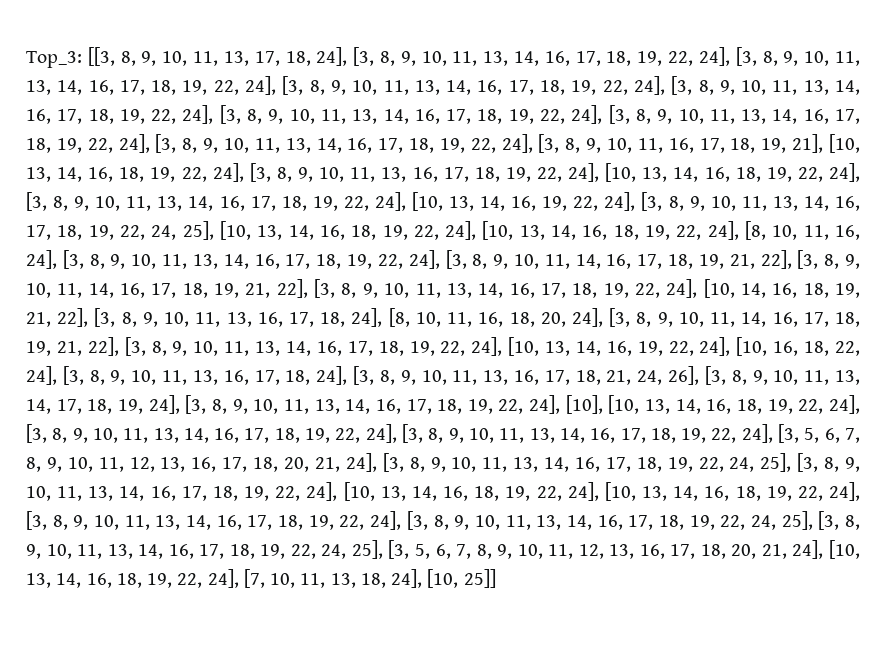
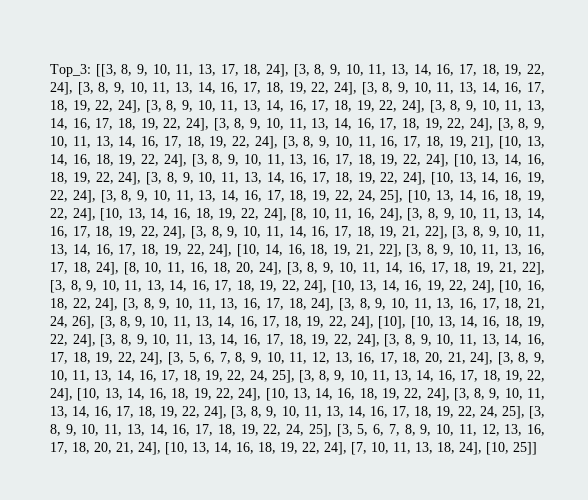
- [[3, 8, 9, 10, 11, 13, 17, 18, 24], [3, 8, 9, 10, 11, 13, 14, 16, 17, 18, 19, 22, 24], [3, 8, 9, 10, 11, 13, 14, 16, 17, 18, 19, 22, 24], [3, 8, 9, 10, 11, 13, 14, 16, 17, 18, 19, 22, 24], [3, 8, 9, 10, 11, 13, 14, 16, 17, 18, 19, 22, 24], [3, 8, 9, 10, 11, 13, 14, 16, 17, 18, 19, 22, 24], [3, 8, 9, 10, 11, 13, 14, 16, 17, 18, 19, 22, 24], [3, 8, 9, 10, 11, 13, 14, 16, 17, 18, 19, 22, 24], [3, 8, 9, 10, 11, 16, 17, 18, 19, 21], [10, 13, 14, 16, 18, 19, 22, 24], [3, 8, 9, 10, 11, 13, 16, 17, 18, 19, 22, 24], [10, 13, 14, 16, 18, 19, 22, 24], [3, 8, 9, 10, 11, 13, 14, 16, 17, 18, 19, 22, 24], [10, 13, 14, 16, 19, 22, 24], [3, 8, 9, 10, 11, 13, 14, 16, 17, 18, 19, 22, 24, 25], [10, 13, 14, 16, 18, 19, 22, 24], [10, 13, 14, 16, 18, 19, 22, 24], [8, 10, 11, 16, 24], [3, 8, 9, 10, 11, 13, 14, 16, 17, 18, 19, 22, 24], [3, 8, 9, 10, 11, 14, 16, 17, 18, 19, 21, 22], [3, 8, 9, 10, 11, 14, 16, 17, 18, 19, 21, 22], [3, 8, 9, 10, 11, 13, 14, 16, 17, 18, 19, 22, 24], [10, 14, 16, 18, 19, 21, 22], [3, 8, 9, 10, 11, 13, 16, 17, 18, 24], [8, 10, 11, 16, 18, 20, 24], [3, 8, 9, 10, 11, 14, 16, 17, 18, 19, 21, 22], [3, 8, 9, 10, 11, 13, 14, 16, 17, 18, 19, 22, 24], [10, 13, 14, 16, 19, 22, 24], [10, 16, 18, 22, 24], [3, 8, 9, 10, 11, 13, 16, 17, 18, 24], [3, 8, 9, 10, 11, 13, 16, 17, 18, 21, 24, 26], [3, 8, 9, 10, 11, 13, 14, 17, 18, 19, 24], [3, 8, 9, 10, 11, 13, 14, 16, 17, 18, 19, 22, 24], [10], [10, 13, 14, 16, 18, 19, 22, 24], [3, 8, 9, 10, 11, 13, 14, 16, 17, 18, 19, 22, 24], [3, 8, 9, 10, 11, 13, 14, 16, 17, 18, 19, 22, 24], [3, 5, 6, 7, 8, 9, 10, 11, 12, 13, 16, 17, 18, 20, 21, 24], [3, 8, 9, 10, 11, 13, 14, 16, 17, 18, 19, 22, 24, 25], [3, 8, 9, 10, 11, 13, 14, 16, 17, 18, 19, 22, 24], [10, 13, 14, 16, 18, 19, 22, 24], [10, 13, 14, 16, 18, 19, 22, 24], [3, 8, 9, 10, 11, 13, 14, 16, 17, 18, 19, 22, 24], [3, 8, 9, 10, 11, 13, 14, 16, 17, 18, 19, 22, 24, 25], [3, 8, 9, 10, 11, 13, 14, 16, 17, 18, 19, 22, 24, 25], [3, 5, 6, 7, 8, 9, 10, 11, 12, 13, 16, 17, 18, 20, 21, 24], [10, 13, 14, 16, 18, 19, 22, 24], [7, 10, 11, 13, 18, 24], [10, 25]]
+ [[3, 8, 9, 10, 11, 13, 17, 18, 24], [3, 8, 9, 10, 11, 13, 14, 16, 17, 18, 19, 22, 24], [3, 8, 9, 10, 11, 13, 14, 16, 17, 18, 19, 22, 24], [3, 8, 9, 10, 11, 13, 14, 16, 17, 18, 19, 22, 24], [3, 8, 9, 10, 11, 13, 14, 16, 17, 18, 19, 22, 24], [3, 8, 9, 10, 11, 13, 14, 16, 17, 18, 19, 22, 24], [3, 8, 9, 10, 11, 13, 14, 16, 17, 18, 19, 22, 24], [3, 8, 9, 10, 11, 13, 14, 16, 17, 18, 19, 22, 24], [3, 8, 9, 10, 11, 16, 17, 18, 19, 21], [10, 13, 14, 16, 18, 19, 22, 24], [3, 8, 9, 10, 11, 13, 16, 17, 18, 19, 22, 24], [10, 13, 14, 16, 18, 19, 22, 24], [3, 8, 9, 10, 11, 13, 14, 16, 17, 18, 19, 22, 24], [10, 13, 14, 16, 19, 22, 24], [3, 8, 9, 10, 11, 13, 14, 16, 17, 18, 19, 22, 24, 25], [10, 13, 14, 16, 18, 19, 22, 24], [10, 13, 14, 16, 18, 19, 22, 24], [8, 10, 11, 16, 24], [3, 8, 9, 10, 11, 13, 14, 16, 17, 18, 19, 22, 24], [3, 8, 9, 10, 11, 14, 16, 17, 18, 19, 21, 22], [3, 8, 9, 10, 11, 13, 14, 16, 17, 18, 19, 22, 24], [10, 14, 16, 18, 19, 21, 22], [3, 8, 9, 10, 11, 13, 16, 17, 18, 24], [8, 10, 11, 16, 18, 20, 24], [3, 8, 9, 10, 11, 14, 16, 17, 18, 19, 21, 22], [3, 8, 9, 10, 11, 13, 14, 16, 17, 18, 19, 22, 24], [10, 13, 14, 16, 19, 22, 24], [10, 16, 18, 22, 24], [3, 8, 9, 10, 11, 13, 16, 17, 18, 24], [3, 8, 9, 10, 11, 13, 16, 17, 18, 21, 24, 26], [3, 8, 9, 10, 11, 13, 14, 16, 17, 18, 19, 22, 24], [10], [10, 13, 14, 16, 18, 19, 22, 24], [3, 8, 9, 10, 11, 13, 14, 16, 17, 18, 19, 22, 24], [3, 8, 9, 10, 11, 13, 14, 16, 17, 18, 19, 22, 24], [3, 5, 6, 7, 8, 9, 10, 11, 12, 13, 16, 17, 18, 20, 21, 24], [3, 8, 9, 10, 11, 13, 14, 16, 17, 18, 19, 22, 24, 25], [3, 8, 9, 10, 11, 13, 14, 16, 17, 18, 19, 22, 24], [10, 13, 14, 16, 18, 19, 22, 24], [10, 13, 14, 16, 18, 19, 22, 24], [3, 8, 9, 10, 11, 13, 14, 16, 17, 18, 19, 22, 24], [3, 8, 9, 10, 11, 13, 14, 16, 17, 18, 19, 22, 24, 25], [3, 8, 9, 10, 11, 13, 14, 16, 17, 18, 19, 22, 24, 25], [3, 5, 6, 7, 8, 9, 10, 11, 12, 13, 16, 17, 18, 20, 21, 24], [10, 13, 14, 16, 18, 19, 22, 24], [7, 10, 11, 13, 18, 24], [10, 25]]

